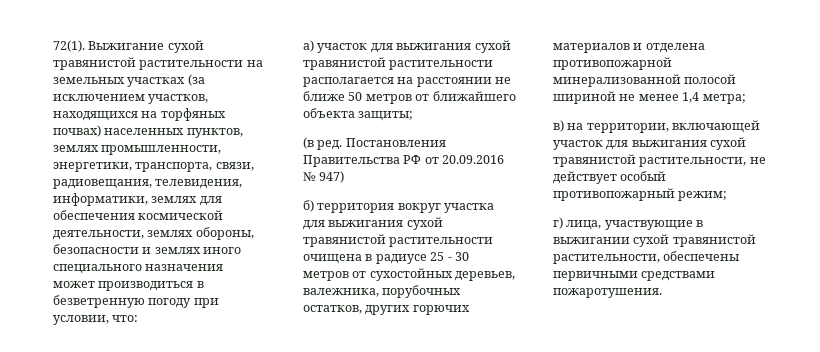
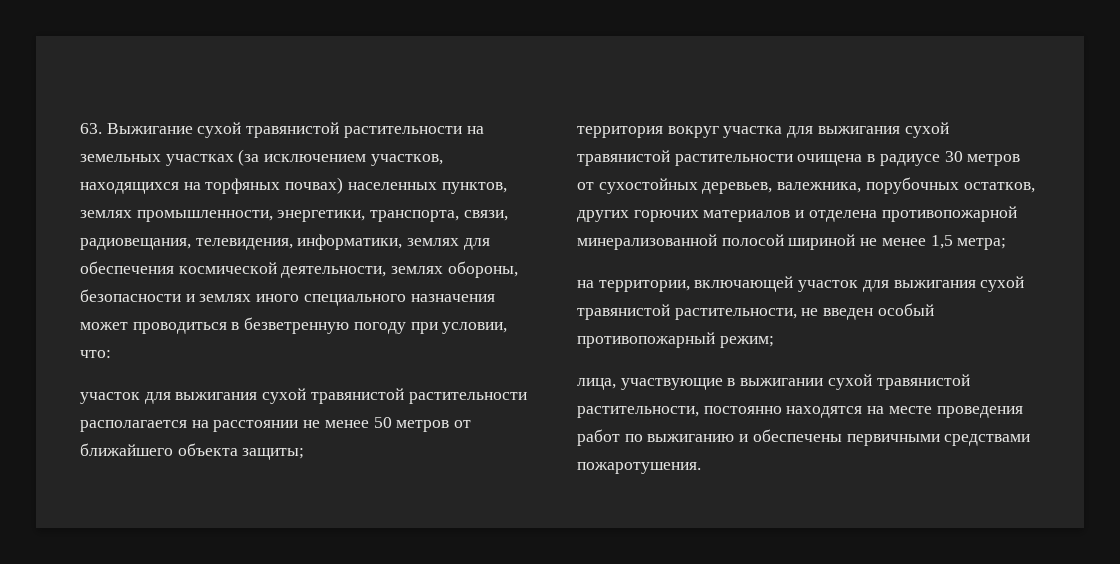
- 72(1). Выжигание сухой травянистой растительности на земельных участках (за исключением участков, находящихся на торфяных почвах) населенных пунктов, землях промышленности, энергетики, транспорта, связи, радиовещания, телевидения, информатики, землях для обеспечения космической деятельности, землях обороны, безопасности и землях иного специального назначения может производиться в безветренную погоду при условии, что:
+ 63. Выжигание сухой травянистой растительности на земельных участках (за исключением участков, находящихся на торфяных почвах) населенных пунктов, землях промышленности, энергетики, транспорта, связи, радиовещания, телевидения, информатики, землях для обеспечения космической деятельности, землях обороны, безопасности и землях иного специального назначения может проводиться в безветренную погоду при условии, что:
- а) участок для выжигания сухой травянистой растительности располагается на расстоянии не ближе 50 метров от ближайшего объекта защиты;
+ участок для выжигания сухой травянистой растительности располагается на расстоянии не менее 50 метров от ближайшего объекта защиты;
- (в ред. Постановления Правительства РФ от 20.09.2016 № 947)
- б) территория вокруг участка для выжигания сухой травянистой растительности очищена в радиусе 25 - 30 метров от сухостойных деревьев, валежника, порубочных остатков, других горючих материалов и отделена противопожарной минерализованной полосой шириной не менее 1,4 метра;
+ территория вокруг участка для выжигания сухой травянистой растительности очищена в радиусе 30 метров от сухостойных деревьев, валежника, порубочных остатков, других горючих материалов и отделена противопожарной минерализованной полосой шириной не менее 1,5 метра;
- в) на территории, включающей участок для выжигания сухой травянистой растительности, не действует особый противопожарный режим;
+ на территории, включающей участок для выжигания сухой травянистой растительности, не введен особый противопожарный режим;
- г) лица, участвующие в выжигании сухой травянистой растительности, обеспечены первичными средствами пожаротушения.
+ лица, участвующие в выжигании сухой травянистой растительности, постоянно находятся на месте проведения работ по выжиганию и обеспечены первичными средствами пожаротушения.

